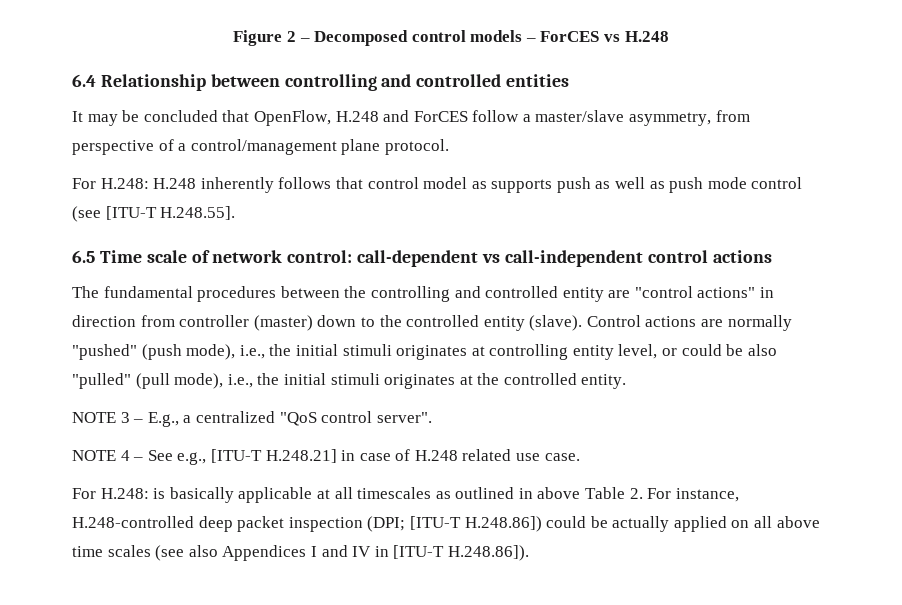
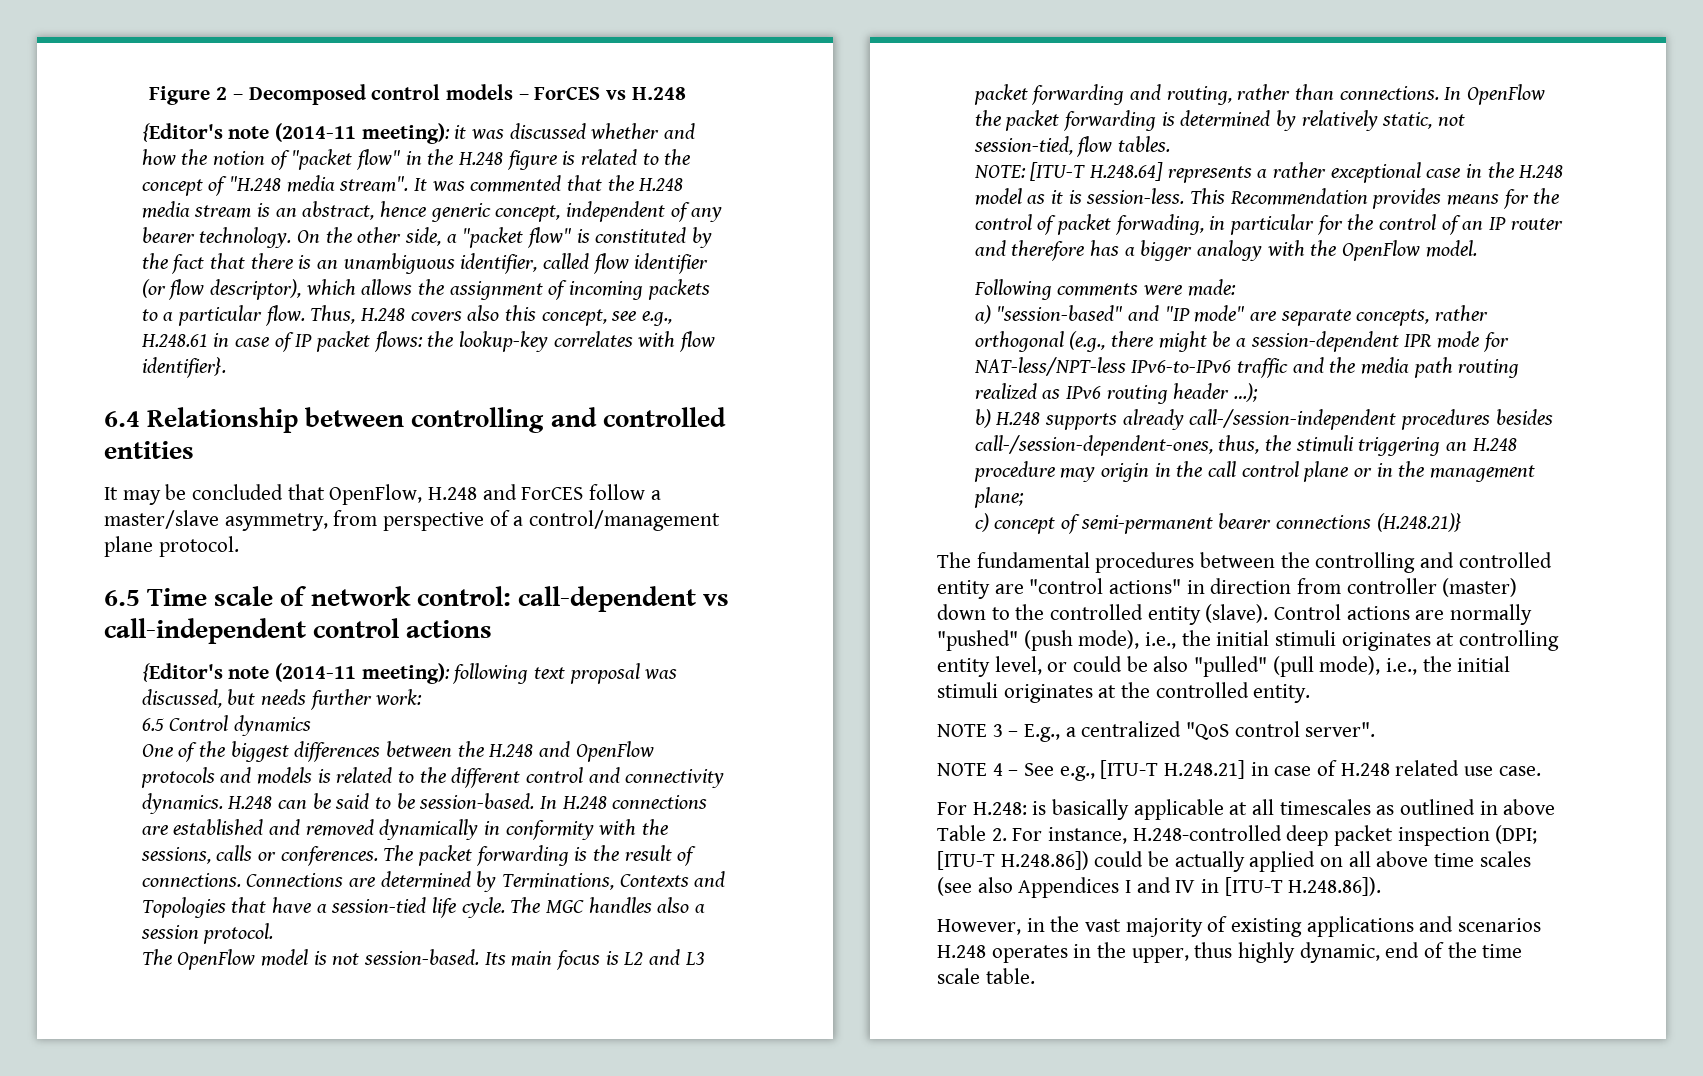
+ {Editor's note (2014-11 meeting): it was discussed whether and how the notion of "packet flow" in the H.248 figure is related to the concept of "H.248 media stream". It was commented that the H.248 media stream is an abstract, hence generic concept, independent of any bearer technology. On the other side, a "packet flow" is constituted by the fact that there is an unambiguous identifier, called flow identifier (or flow descriptor), which allows the assignment of incoming packets to a particular flow. Thus, H.248 covers also this concept, see e.g., H.248.61 in case of IP packet flows: the lookup-key correlates with flow identifier}.
- For H.248: H.248 inherently follows that control model as supports push as well as push mode control (see [ITU-T H.248.55].
+ {Editor's note (2014-11 meeting): following text proposal was discussed, but needs further work:
+ 6.5 Control dynamics
+ One of the biggest differences between the H.248 and OpenFlow protocols and models is related to the different control and connectivity dynamics. H.248 can be said to be session-based. In H.248 connections are established and removed dynamically in conformity with the sessions, calls or conferences. The packet forwarding is the result of connections. Connections are determined by Terminations, Contexts and Topologies that have a session-tied life cycle. The MGC handles also a session protocol.
+ The OpenFlow model is not session-based. Its main focus is L2 and L3 packet forwarding and routing, rather than connections. In OpenFlow the packet forwarding is determined by relatively static, not session-tied, flow tables.
+ NOTE: [ITU-T H.248.64] represents a rather exceptional case in the H.248 model as it is session-less. This Recommendation provides means for the control of packet forwading, in particular for the control of an IP router and therefore has a bigger analogy with the OpenFlow model.
+ Following comments were made:
+ a) "session-based" and "IP mode" are separate concepts, rather orthogonal (e.g., there might be a session-dependent IPR mode for NAT-less/NPT-less IPv6-to-IPv6 traffic and the media path routing realized as IPv6 routing header …);
+ b) H.248 supports already call-/session-independent procedures besides call-/session-dependent-ones, thus, the stimuli triggering an H.248 procedure may origin in the call control plane or in the management plane;
+ c) concept of semi-permanent bearer connections (H.248.21)}
+ However, in the vast majority of existing applications and scenarios H.248 operates in the upper, thus highly dynamic, end of the time scale table.

